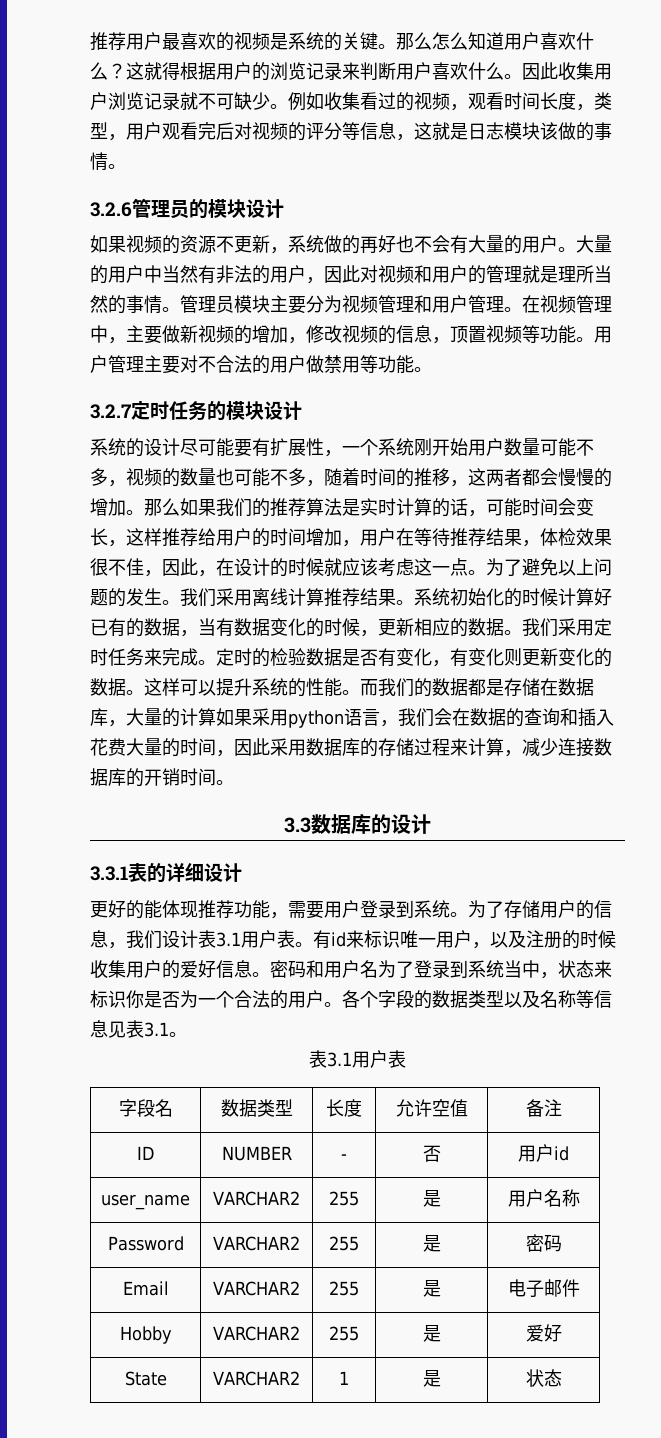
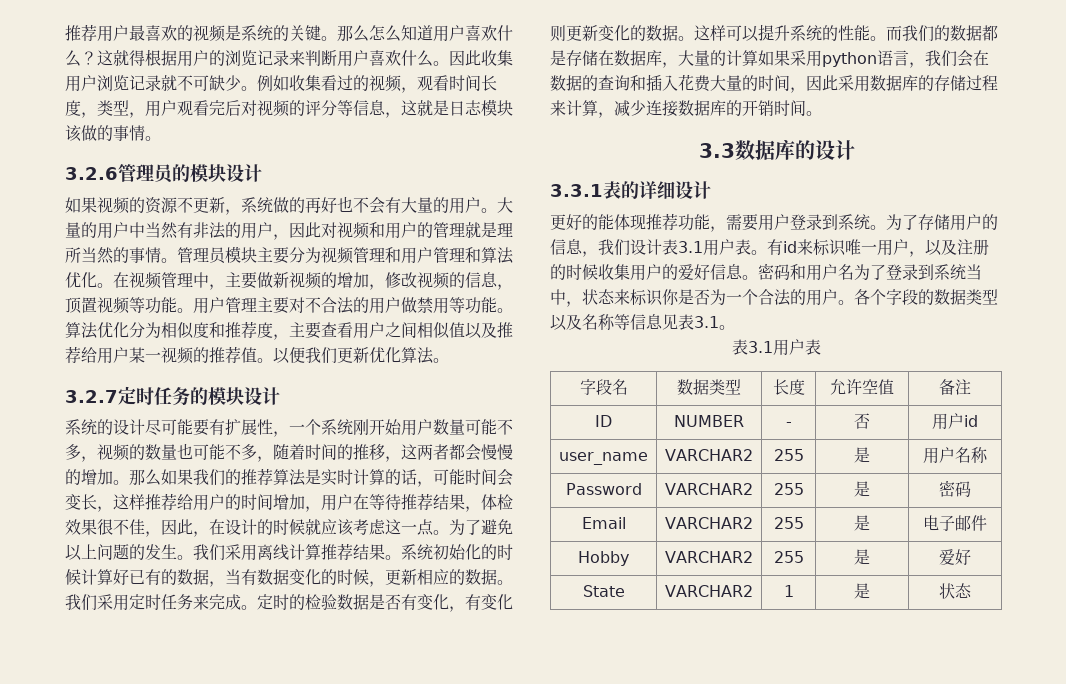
- 管理员模块主要分为视频管理和用户管理。
+ 管理员模块主要分为视频管理和用户管理和算法优化。
+ 算法优化分为相似度和推荐度，主要查看用户之间相似值以及推荐给用户某一视频的推荐值。以便我们更新优化算法。

